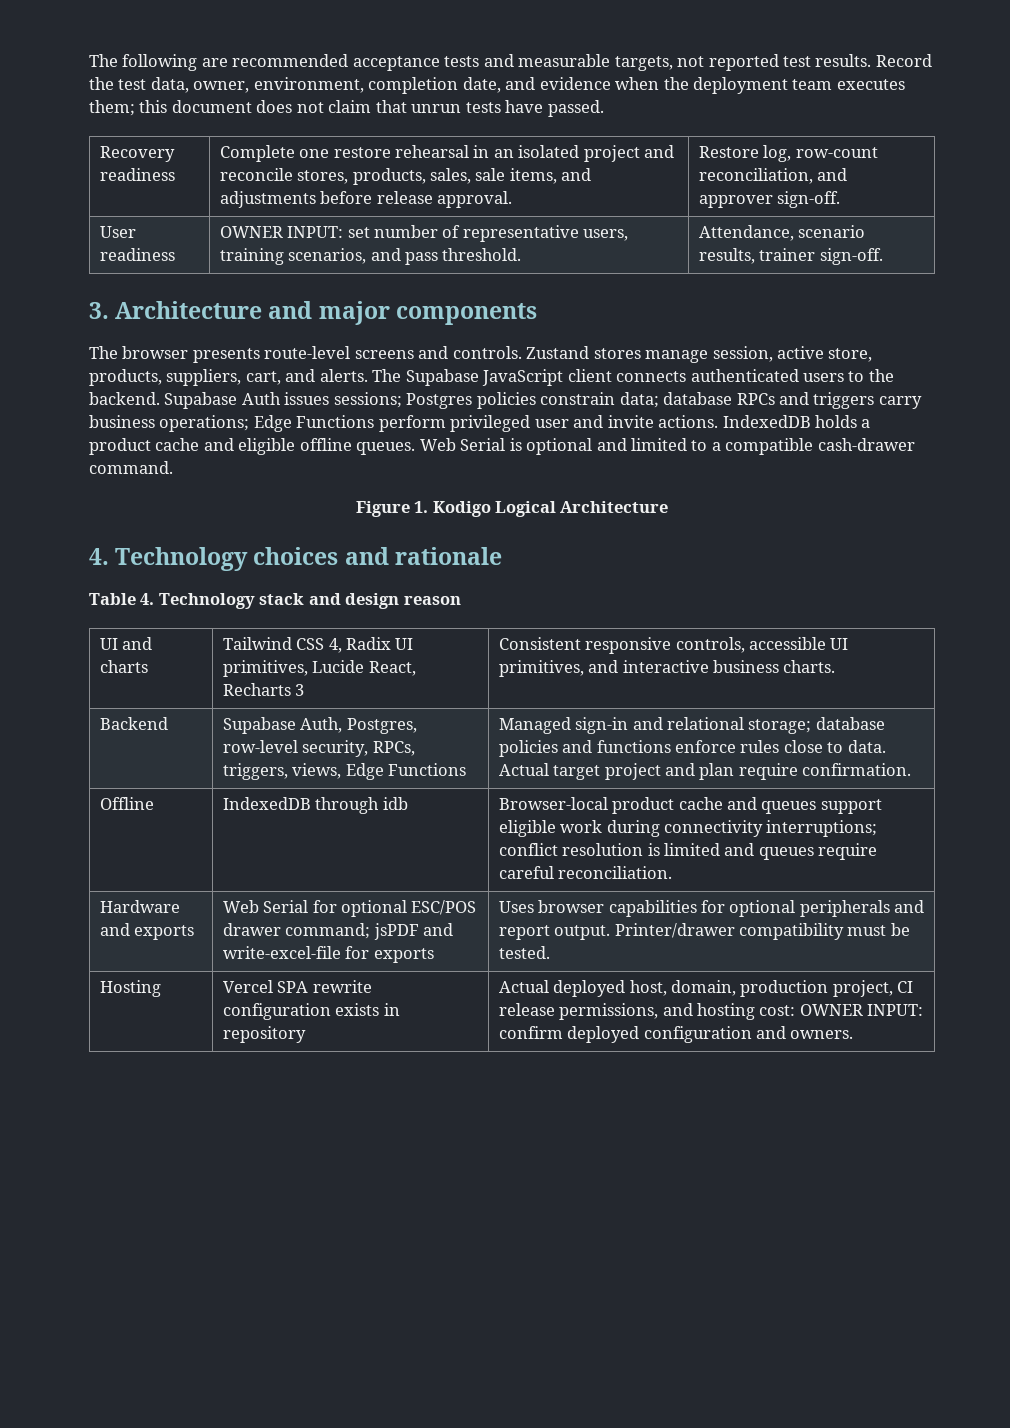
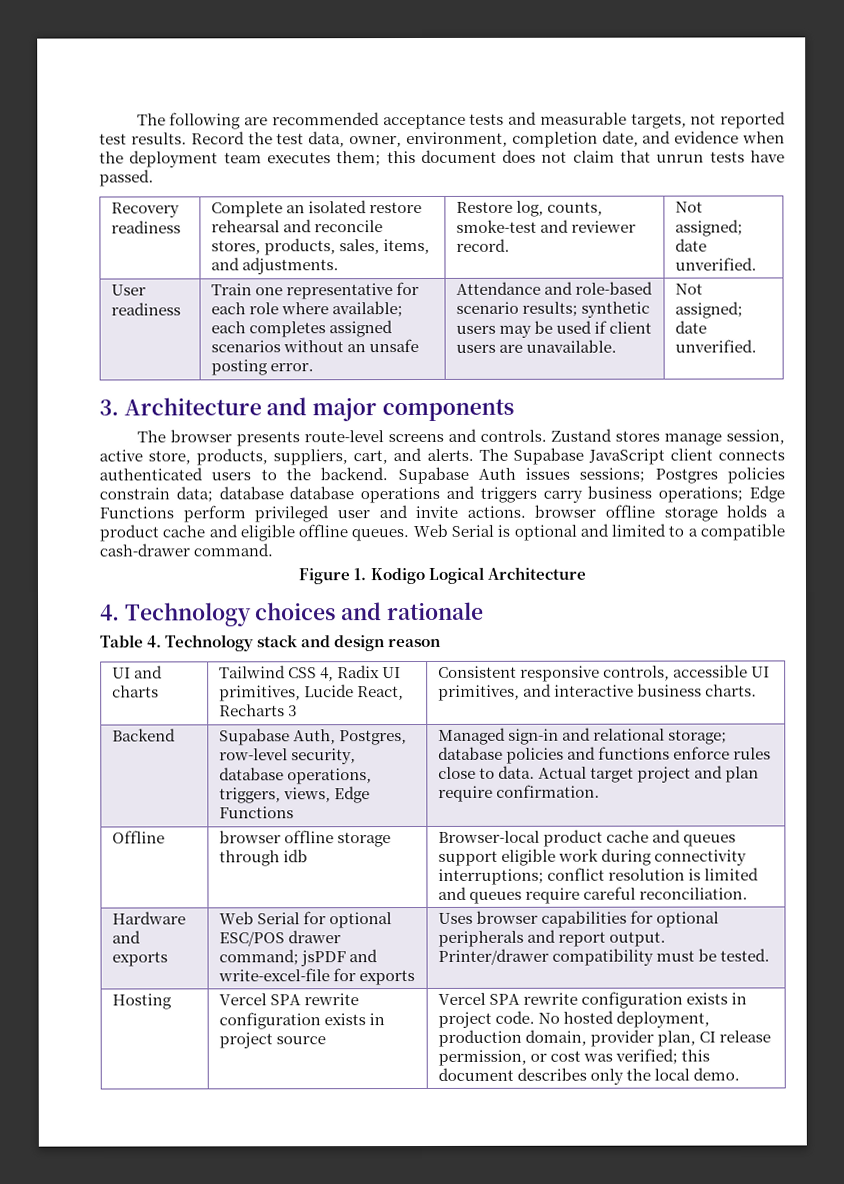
- Recovery readiness | Complete one restore rehearsal in an isolated project and reconcile stores, products, sales, sale items, and adjustments before release approval. | Restore log, row-count reconciliation, and approver sign-off.
- User readiness | OWNER INPUT: set number of representative users, training scenarios, and pass threshold. | Attendance, scenario results, trainer sign-off.
+ Recovery readiness | Complete an isolated restore rehearsal and reconcile stores, products, sales, items, and adjustments. | Restore log, counts, smoke-test and reviewer record. | Not assigned; date unverified.
+ User readiness | Train one representative for each role where available; each completes assigned scenarios without an unsafe posting error. | Attendance and role-based scenario results; synthetic users may be used if client users are unavailable. | Not assigned; date unverified.
- Supabase Auth issues sessions; Postgres policies constrain data; database RPCs and triggers carry business operations; Edge Functions perform privileged user and invite actions. IndexedDB holds a product cache and eligible offline queues.
+ Supabase Auth issues sessions; Postgres policies constrain data; database database operations and triggers carry business operations; Edge Functions perform privileged user and invite actions. browser offline storage holds a product cache and eligible offline queues.
- Backend | Supabase Auth, Postgres, row-level security, RPCs, triggers, views, Edge Functions | Managed sign-in and relational storage; database policies and functions enforce rules close to data. Actual target project and plan require confirmation.
+ Backend | Supabase Auth, Postgres, row-level security, database operations, triggers, views, Edge Functions | Managed sign-in and relational storage; database policies and functions enforce rules close to data. Actual target project and plan require confirmation.
- Offline | IndexedDB through idb | Browser-local product cache and queues support eligible work during connectivity interruptions; conflict resolution is limited and queues require careful reconciliation.
+ Offline | browser offline storage through idb | Browser-local product cache and queues support eligible work during connectivity interruptions; conflict resolution is limited and queues require careful reconciliation.
- Hosting | Vercel SPA rewrite configuration exists in repository | Actual deployed host, domain, production project, CI release permissions, and hosting cost: OWNER INPUT: confirm deployed configuration and owners.
+ Hosting | Vercel SPA rewrite configuration exists in project source | Vercel SPA rewrite configuration exists in project code. No hosted deployment, production domain, provider plan, CI release permission, or cost was verified; this document describes only the local demo.

